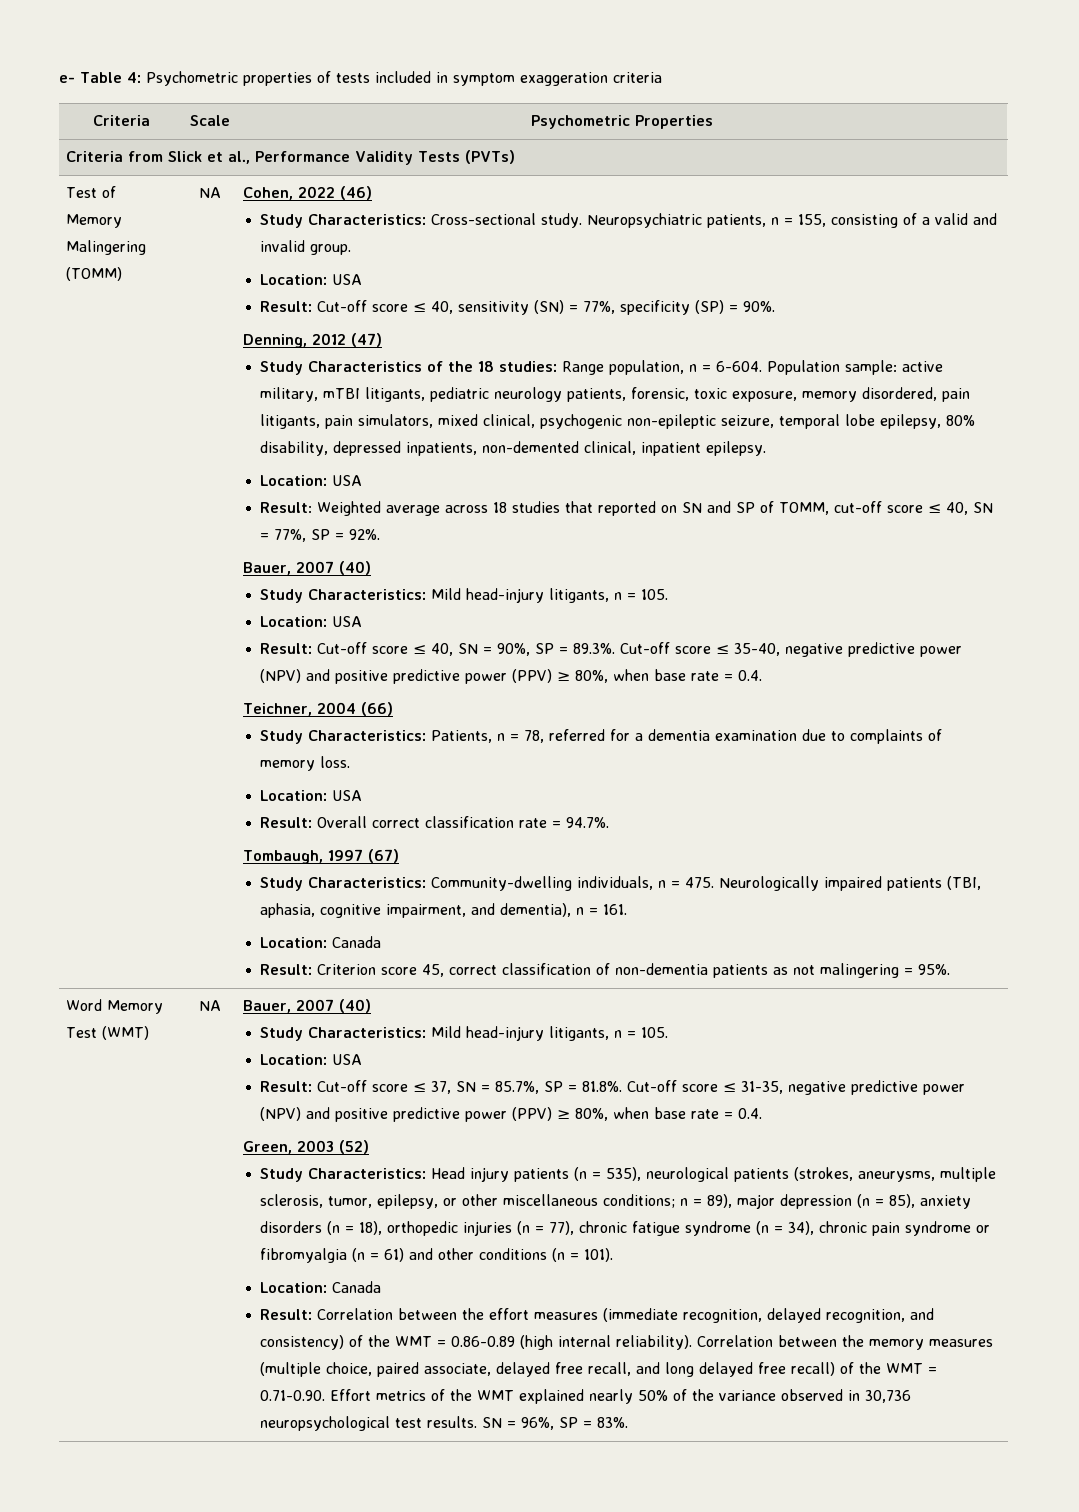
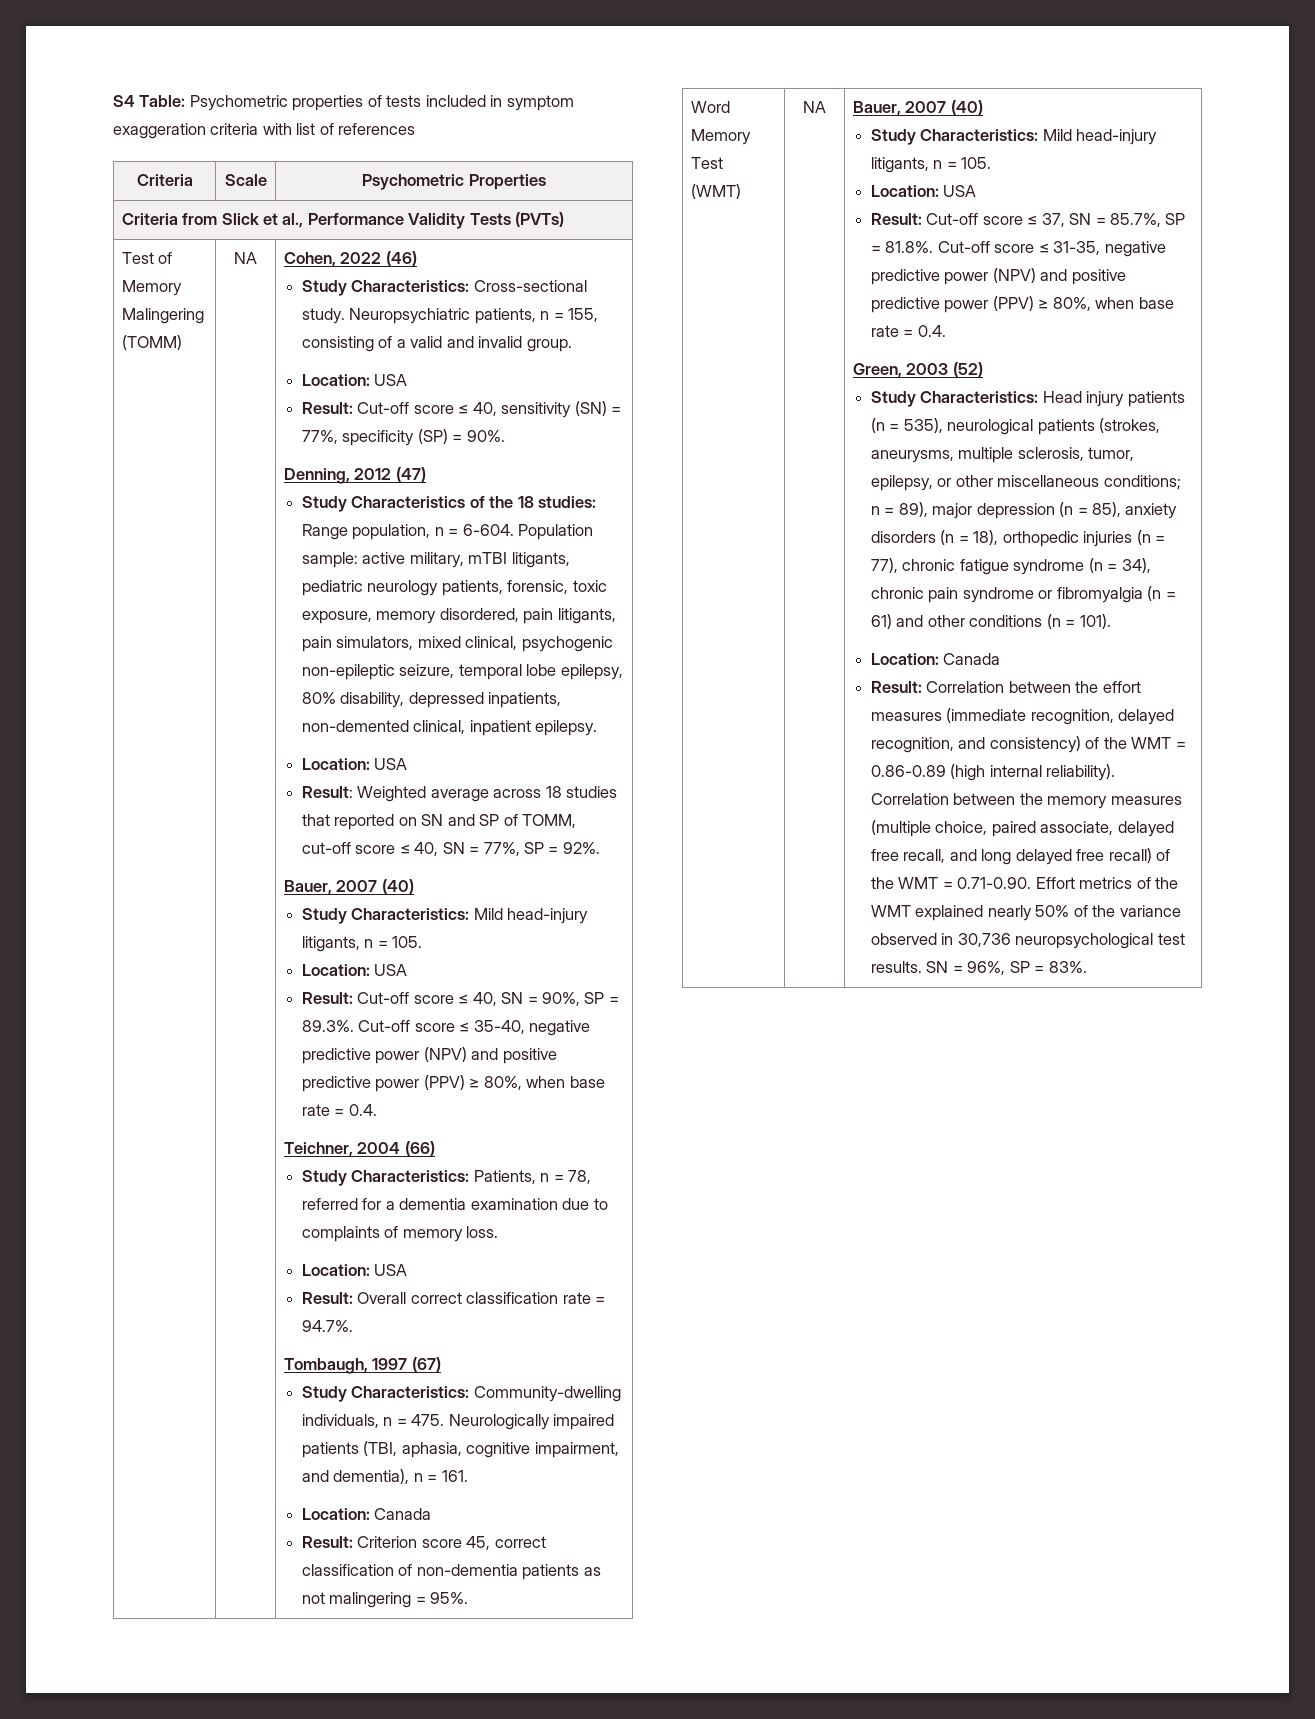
- e- Table 4: Psychometric properties of tests included in symptom exaggeration criteria
+ S4 Table: Psychometric properties of tests included in symptom exaggeration criteria with list of references

